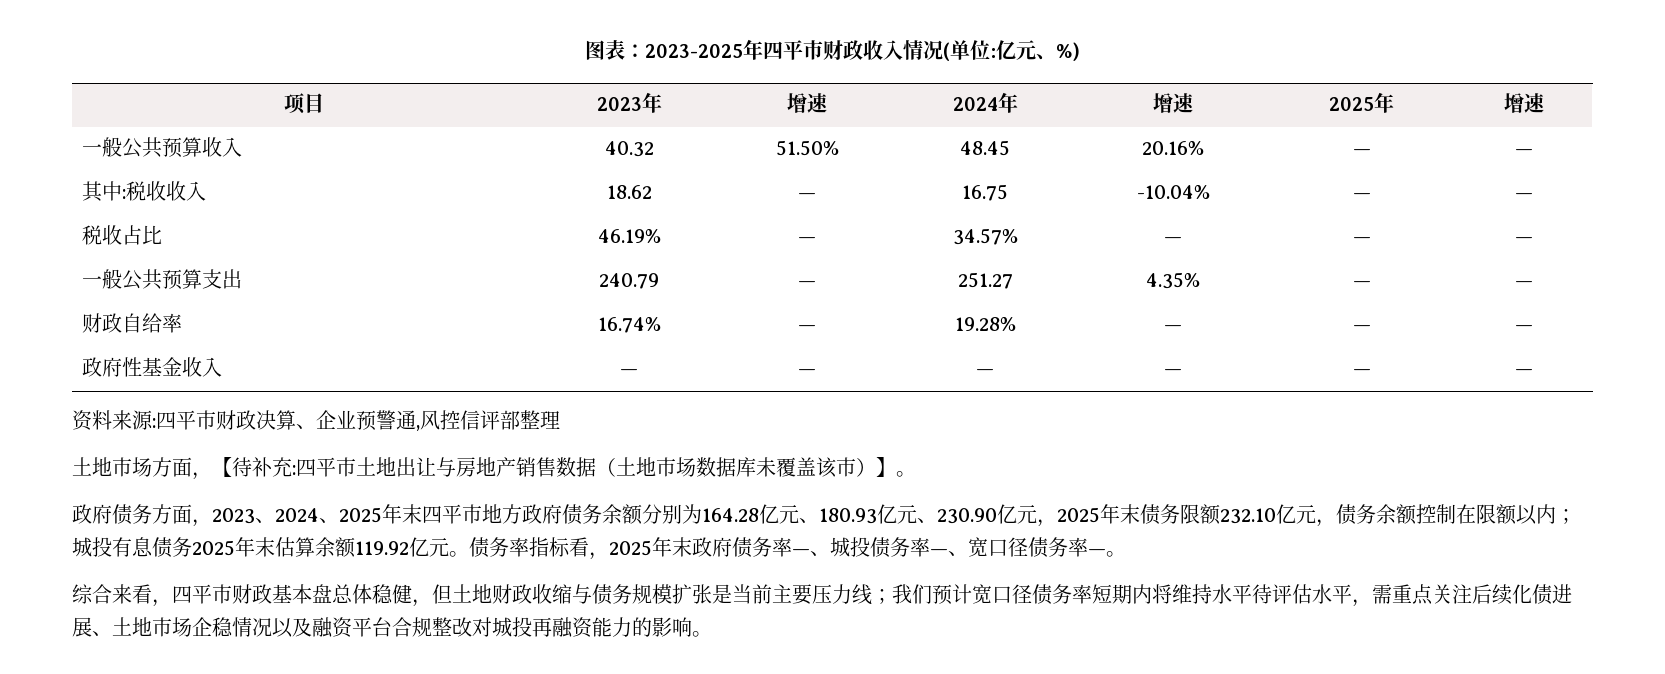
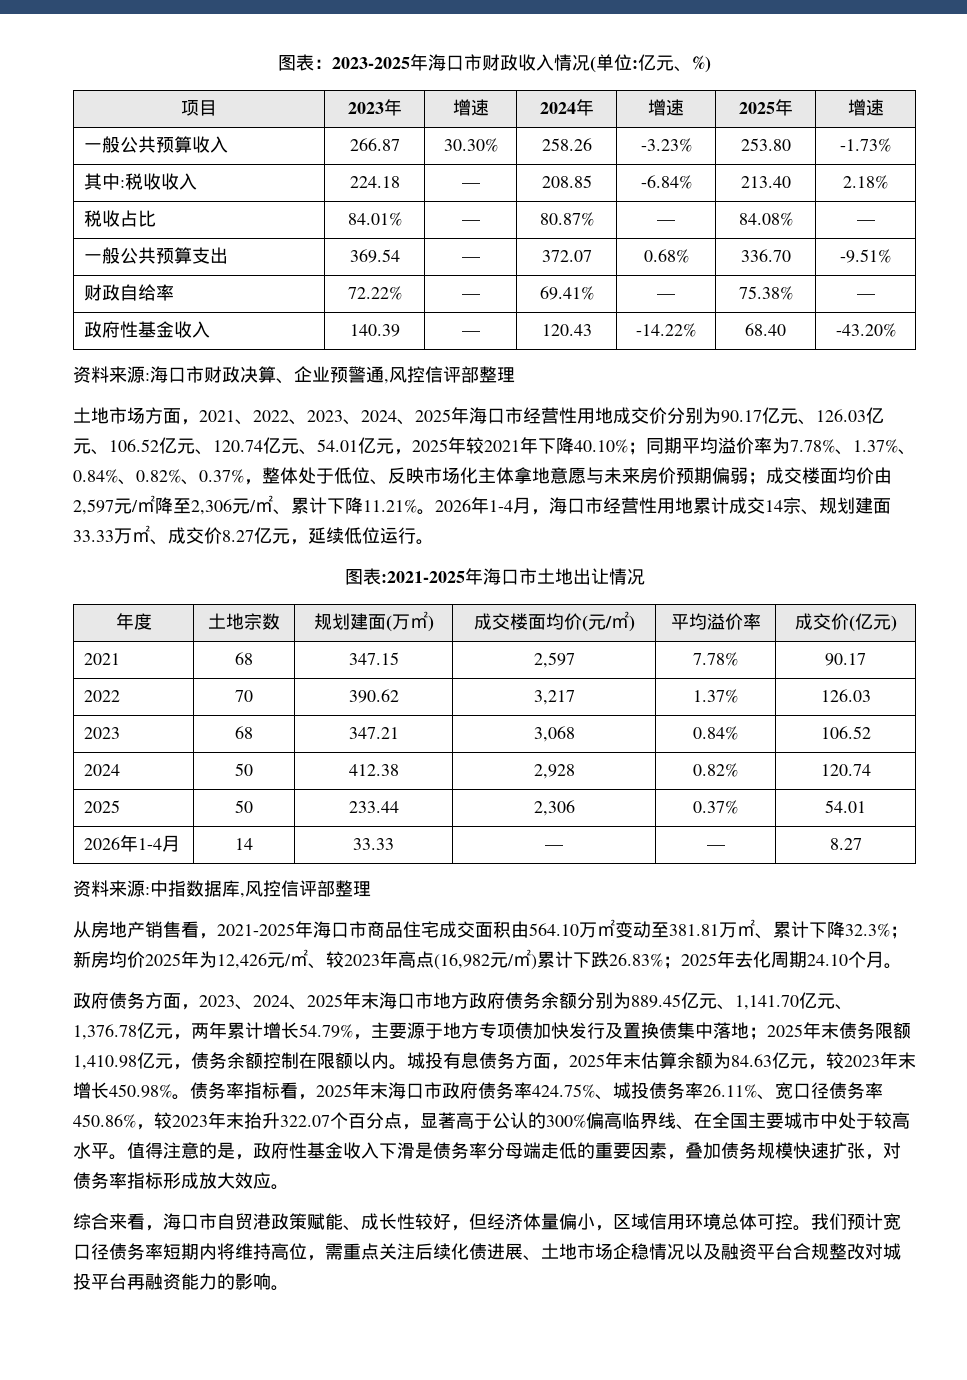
- 图表：2023-2025年四平市财政收入情况(单位:亿元、%)
+ 图表：2023-2025年海口市财政收入情况(单位:亿元、%)
- 一般公共预算收入 | 40.32 | 51.50% | 48.45 | 20.16% | — | —
+ 一般公共预算收入 | 266.87 | 30.30% | 258.26 | -3.23% | 253.80 | -1.73%
- 其中:税收收入 | 18.62 | — | 16.75 | -10.04% | — | —
+ 其中:税收收入 | 224.18 | — | 208.85 | -6.84% | 213.40 | 2.18%
- 税收占比 | 46.19% | — | 34.57% | — | — | —
+ 税收占比 | 84.01% | — | 80.87% | — | 84.08% | —
- 一般公共预算支出 | 240.79 | — | 251.27 | 4.35% | — | —
+ 一般公共预算支出 | 369.54 | — | 372.07 | 0.68% | 336.70 | -9.51%
- 财政自给率 | 16.74% | — | 19.28% | — | — | —
+ 财政自给率 | 72.22% | — | 69.41% | — | 75.38% | —
- 政府性基金收入 | — | — | — | — | — | —
- 资料来源:四平市财政决算、企业预警通,风控信评部整理
+ 政府性基金收入 | 140.39 | — | 120.43 | -14.22% | 68.40 | -43.20%
+ 资料来源:海口市财政决算、企业预警通,风控信评部整理
- 土地市场方面，【待补充:四平市土地出让与房地产销售数据（土地市场数据库未覆盖该市）】。
+ 土地市场方面，2021、2022、2023、2024、2025年海口市经营性用地成交价分别为90.17亿元、126.03亿元、106.52亿元、120.74亿元、54.01亿元，2025年较2021年下降40.10%；同期平均溢价率为7.78%、1.37%、0.84%、0.82%、0.37%，整体处于低位、反映市场化主体拿地意愿与未来房价预期偏弱；成交楼面均价由2,597元/㎡降至2,306元/㎡、累计下降11.21%。2026年1-4月，海口市经营性用地累计成交14宗、规划建面33.33万㎡、成交价8.27亿元，延续低位运行。
+ 图表:2021-2025年海口市土地出让情况
+ 年度 | 土地宗数 | 规划建面(万㎡) | 成交楼面均价(元/㎡) | 平均溢价率 | 成交价(亿元)
+ 2021 | 68 | 347.15 | 2,597 | 7.78% | 90.17
+ 2022 | 70 | 390.62 | 3,217 | 1.37% | 126.03
+ 2023 | 68 | 347.21 | 3,068 | 0.84% | 106.52
+ 2024 | 50 | 412.38 | 2,928 | 0.82% | 120.74
+ 2025 | 50 | 233.44 | 2,306 | 0.37% | 54.01
+ 2026年1-4月 | 14 | 33.33 | — | — | 8.27
+ 资料来源:中指数据库,风控信评部整理
+ 从房地产销售看，2021-2025年海口市商品住宅成交面积由564.10万㎡变动至381.81万㎡、累计下降32.3%；新房均价2025年为12,426元/㎡、较2023年高点(16,982元/㎡)累计下跌26.83%；2025年去化周期24.10个月。
- 政府债务方面，2023、2024、2025年末四平市地方政府债务余额分别为164.28亿元、180.93亿元、230.90亿元，2025年末债务限额232.10亿元，债务余额控制在限额以内；城投有息债务2025年末估算余额119.92亿元。
+ 政府债务方面，2023、2024、2025年末海口市地方政府债务余额分别为889.45亿元、1,141.70亿元、1,376.78亿元，两年累计增长54.79%，主要源于地方专项债加快发行及置换债集中落地；2025年末债务限额1,410.98亿元，债务余额控制在限额以内。城投有息债务方面，2025年末估算余额为84.63亿元，较2023年末增长450.98%。
- 债务率指标看，2025年末政府债务率—、城投债务率—、宽口径债务率—。
- 综合来看，四平市财政基本盘总体稳健，但土地财政收缩与债务规模扩张是当前主要压力线；我们预计宽口径债务率短期内将维持水平待评估水平，需重点关注后续化债进展、土地市场企稳情况以及融资平台合规整改对城投再融资能力的影响。
+ 债务率指标看，2025年末海口市政府债务率424.75%、城投债务率26.11%、宽口径债务率450.86%，较2023年末抬升322.07个百分点，显著高于公认的300%偏高临界线、在全国主要城市中处于较高水平。值得注意的是，政府性基金收入下滑是债务率分母端走低的重要因素，叠加债务规模快速扩张，对债务率指标形成放大效应。
+ 综合来看，海口市自贸港政策赋能、成长性较好，但经济体量偏小，区域信用环境总体可控。我们预计宽口径债务率短期内将维持高位，需重点关注后续化债进展、土地市场企稳情况以及融资平台合规整改对城投平台再融资能力的影响。

